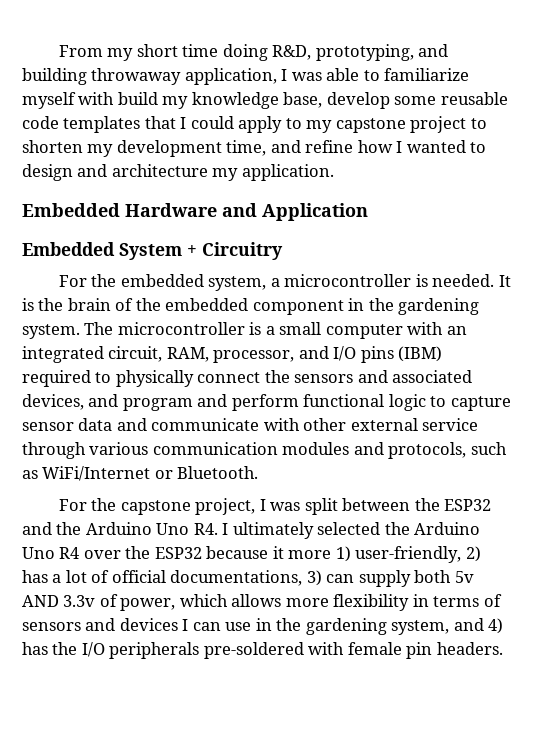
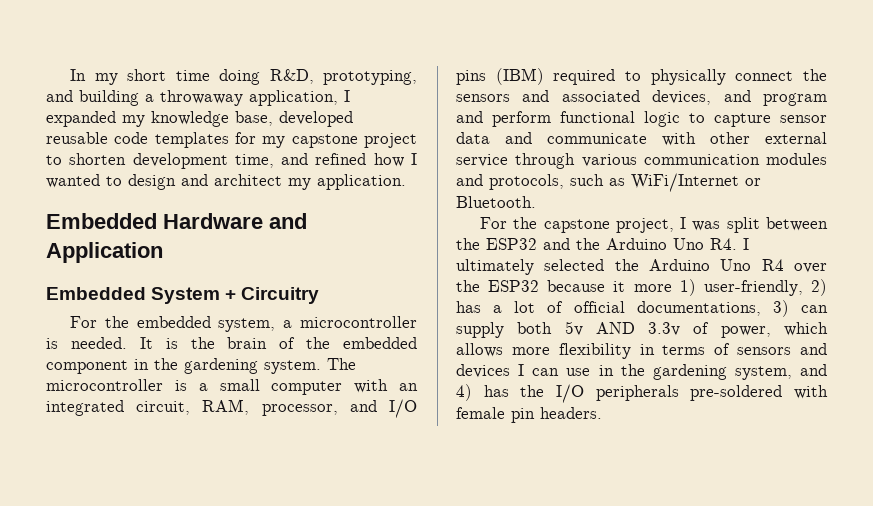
- From my short time doing R&D, prototyping, and building throwaway application, I was able to familiarize myself with build my knowledge base, develop some reusable code templates that I could apply to my capstone project to shorten my development time, and refine how I wanted to design and architecture my application.
+ In my short time doing R&D, prototyping, and building a throwaway application, I expanded my knowledge base, developed reusable code templates for my capstone project to shorten development time, and refined how I wanted to design and architect my application.

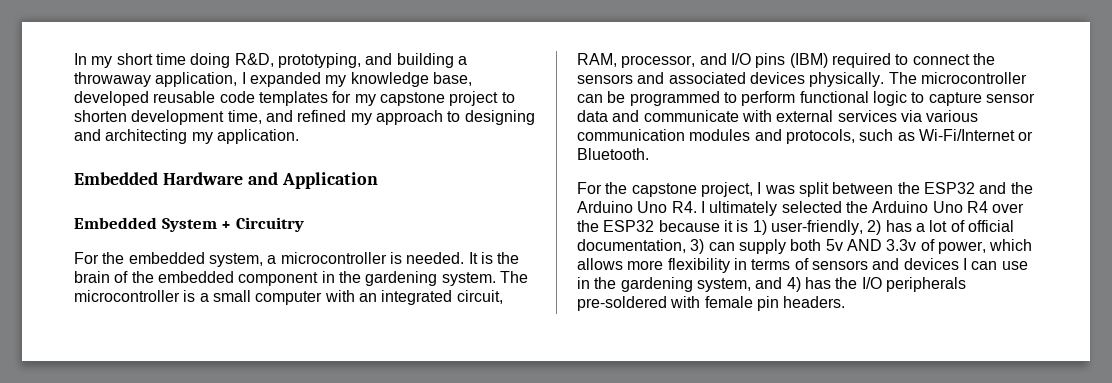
- In my short time doing R&D, prototyping, and building a throwaway application, I expanded my knowledge base, developed reusable code templates for my capstone project to shorten development time, and refined how I wanted to design and architect my application.
+ In my short time doing R&D, prototyping, and building a throwaway application, I expanded my knowledge base, developed reusable code templates for my capstone project to shorten development time, and refined my approach to designing and architecting my application.
- The microcontroller is a small computer with an integrated circuit, RAM, processor, and I/O pins (IBM) required to physically connect the sensors and associated devices, and program and perform functional logic to capture sensor data and communicate with other external service through various communication modules and protocols, such as WiFi/Internet or Bluetooth.
+ The microcontroller is a small computer with an integrated circuit, RAM, processor, and I/O pins (IBM) required to connect the sensors and associated devices physically. The microcontroller can be programmed to perform functional logic to capture sensor data and communicate with external services via various communication modules and protocols, such as Wi-Fi/Internet or Bluetooth.
- For the capstone project, I was split between the ESP32 and the Arduino Uno R4. I ultimately selected the Arduino Uno R4 over the ESP32 because it more 1) user-friendly, 2) has a lot of official documentations, 3) can supply both 5v AND 3.3v of power, which allows more flexibility in terms of sensors and devices I can use in the gardening system, and 4) has the I/O peripherals pre-soldered with female pin headers.
+ For the capstone project, I was split between the ESP32 and the Arduino Uno R4. I ultimately selected the Arduino Uno R4 over the ESP32 because it is 1) user-friendly, 2) has a lot of official documentation, 3) can supply both 5v AND 3.3v of power, which allows more flexibility in terms of sensors and devices I can use in the gardening system, and 4) has the I/O peripherals pre-soldered with female pin headers.

